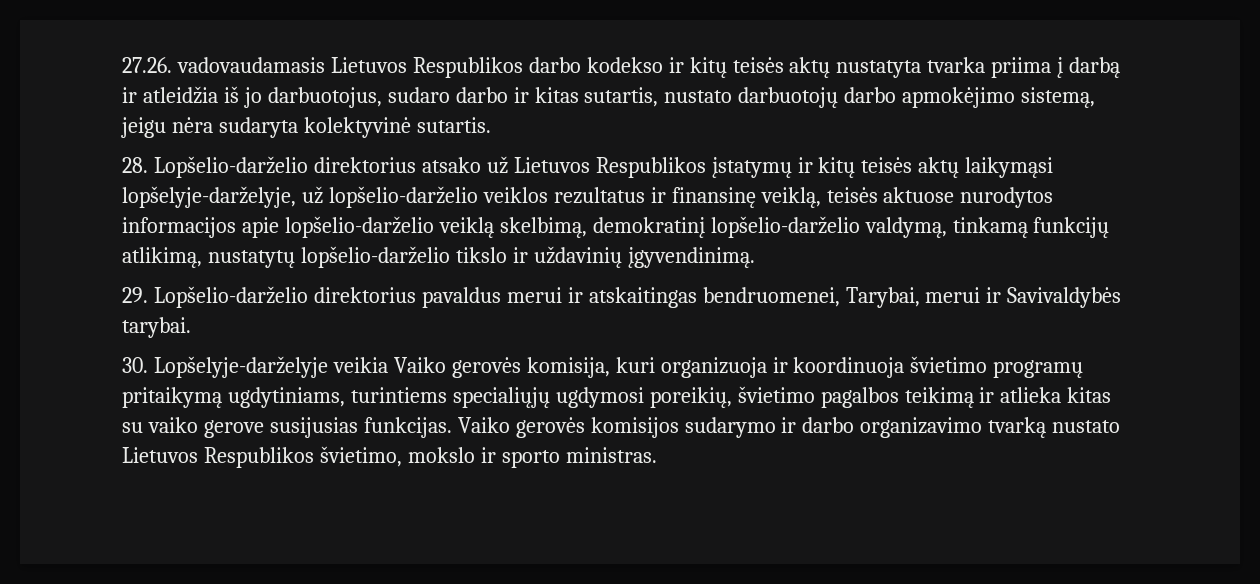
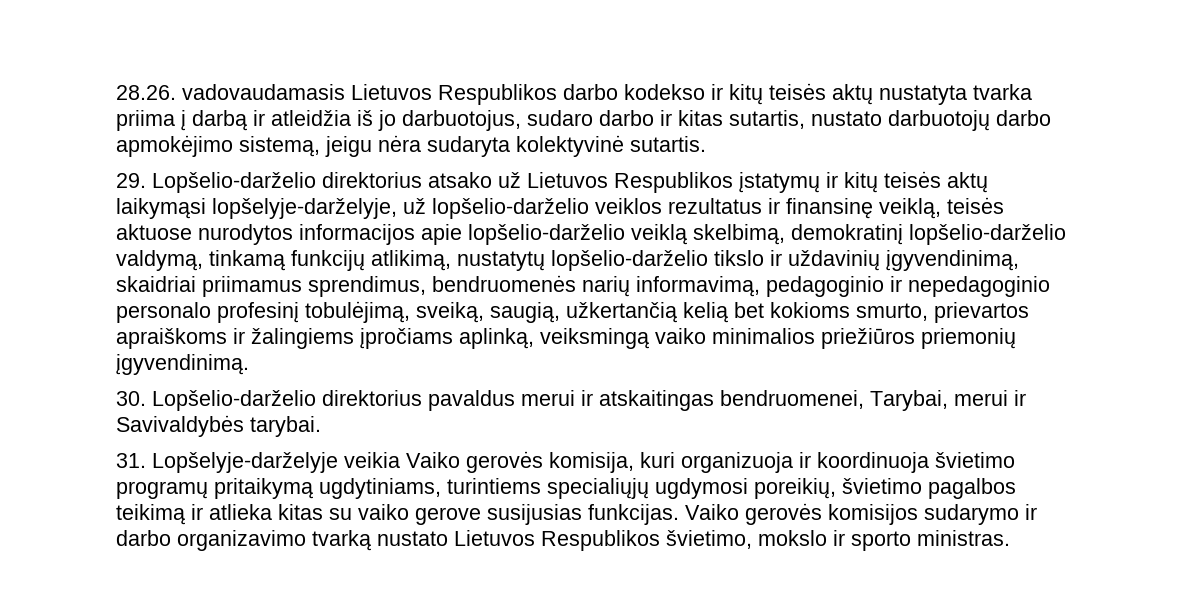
- 27.26. vadovaudamasis Lietuvos Respublikos darbo kodekso ir kitų teisės aktų nustatyta tvarka priima į darbą ir atleidžia iš jo darbuotojus, sudaro darbo ir kitas sutartis, nustato darbuotojų darbo apmokėjimo sistemą, jeigu nėra sudaryta kolektyvinė sutartis.
+ 28.26. vadovaudamasis Lietuvos Respublikos darbo kodekso ir kitų teisės aktų nustatyta tvarka priima į darbą ir atleidžia iš jo darbuotojus, sudaro darbo ir kitas sutartis, nustato darbuotojų darbo apmokėjimo sistemą, jeigu nėra sudaryta kolektyvinė sutartis.
- 28. Lopšelio-darželio direktorius atsako už Lietuvos Respublikos įstatymų ir kitų teisės aktų laikymąsi lopšelyje-darželyje, už lopšelio-darželio veiklos rezultatus ir finansinę veiklą, teisės aktuose nurodytos informacijos apie lopšelio-darželio veiklą skelbimą, demokratinį lopšelio-darželio valdymą, tinkamą funkcijų atlikimą, nustatytų lopšelio-darželio tikslo ir uždavinių įgyvendinimą.
+ 29. Lopšelio-darželio direktorius atsako už Lietuvos Respublikos įstatymų ir kitų teisės aktų laikymąsi lopšelyje-darželyje, už lopšelio-darželio veiklos rezultatus ir finansinę veiklą, teisės aktuose nurodytos informacijos apie lopšelio-darželio veiklą skelbimą, demokratinį lopšelio-darželio valdymą, tinkamą funkcijų atlikimą, nustatytų lopšelio-darželio tikslo ir uždavinių įgyvendinimą, skaidriai priimamus sprendimus, bendruomenės narių informavimą, pedagoginio ir nepedagoginio personalo profesinį tobulėjimą, sveiką, saugią, užkertančią kelią bet kokioms smurto, prievartos apraiškoms ir žalingiems įpročiams aplinką, veiksmingą vaiko minimalios priežiūros priemonių įgyvendinimą.
- 29. Lopšelio-darželio direktorius pavaldus merui ir atskaitingas bendruomenei, Tarybai, merui ir Savivaldybės tarybai.
+ 30. Lopšelio-darželio direktorius pavaldus merui ir atskaitingas bendruomenei, Tarybai, merui ir Savivaldybės tarybai.
- 30. Lopšelyje-darželyje veikia Vaiko gerovės komisija, kuri organizuoja ir koordinuoja švietimo programų pritaikymą ugdytiniams, turintiems specialiųjų ugdymosi poreikių, švietimo pagalbos teikimą ir atlieka kitas su vaiko gerove susijusias funkcijas.
+ 31. Lopšelyje-darželyje veikia Vaiko gerovės komisija, kuri organizuoja ir koordinuoja švietimo programų pritaikymą ugdytiniams, turintiems specialiųjų ugdymosi poreikių, švietimo pagalbos teikimą ir atlieka kitas su vaiko gerove susijusias funkcijas.

